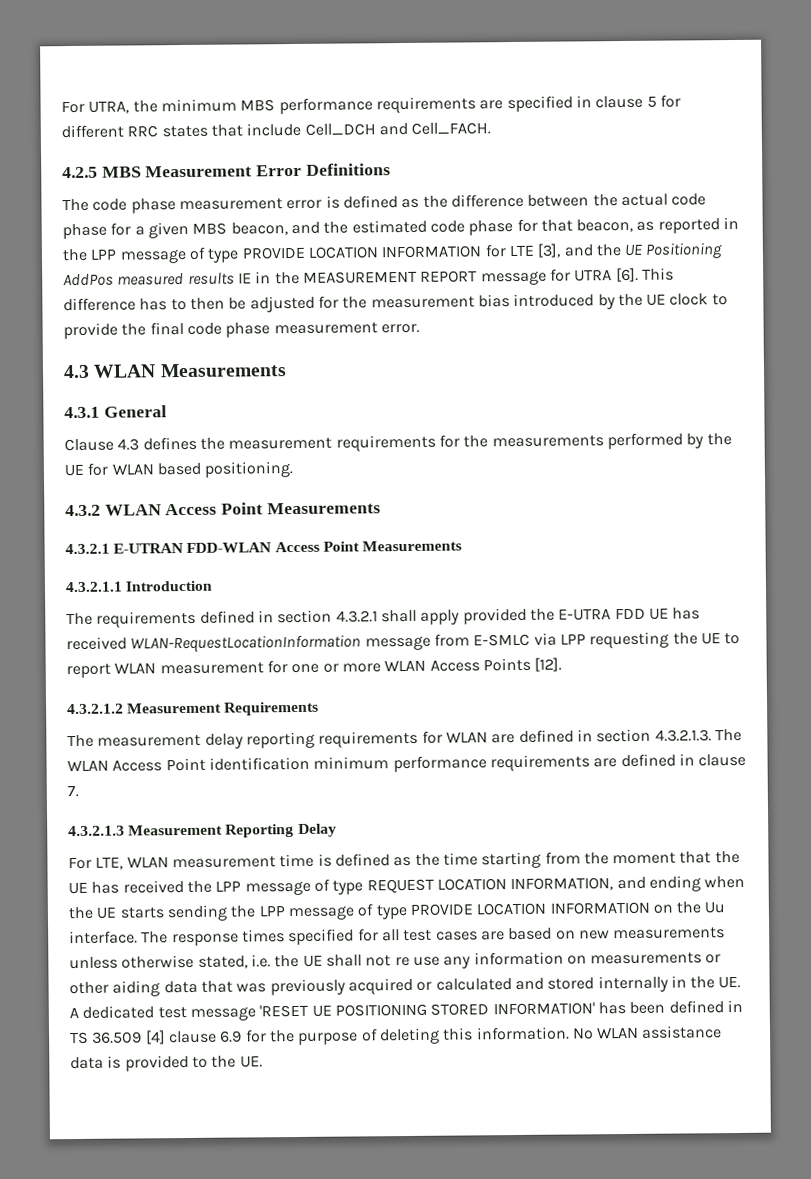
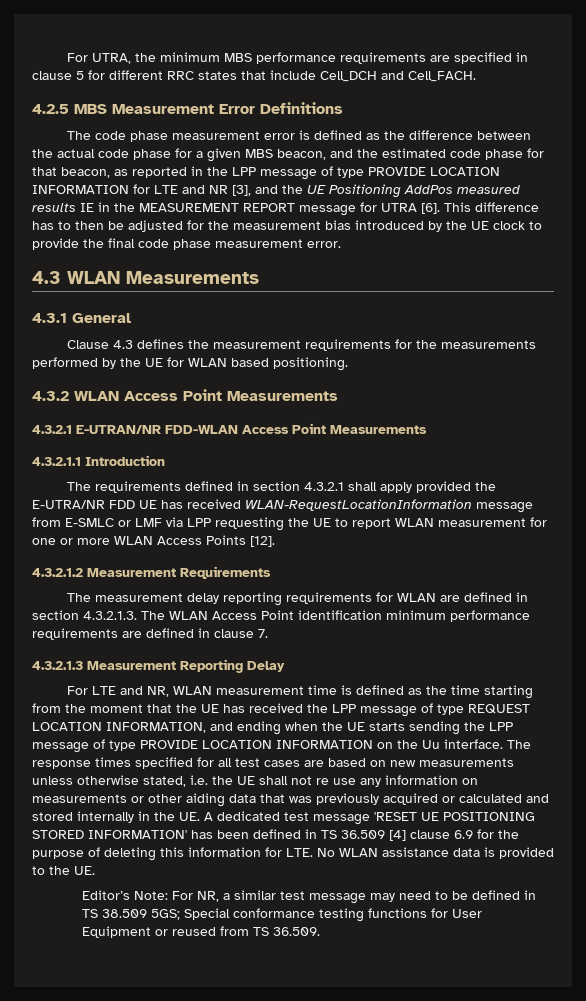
- The code phase measurement error is defined as the difference between the actual code phase for a given MBS beacon, and the estimated code phase for that beacon, as reported in the LPP message of type PROVIDE LOCATION INFORMATION for LTE [3], and the UE Positioning AddPos measured results IE in the MEASUREMENT REPORT message for UTRA [6].
+ The code phase measurement error is defined as the difference between the actual code phase for a given MBS beacon, and the estimated code phase for that beacon, as reported in the LPP message of type PROVIDE LOCATION INFORMATION for LTE and NR [3], and the UE Positioning AddPos measured results IE in the MEASUREMENT REPORT message for UTRA [6].
- 4.3.2.1 E-UTRAN FDD-WLAN Access Point Measurements
+ 4.3.2.1 E-UTRAN/NR FDD-WLAN Access Point Measurements
- The requirements defined in section 4.3.2.1 shall apply provided the E-UTRA FDD UE has received WLAN-RequestLocationInformation message from E-SMLC via LPP requesting the UE to report WLAN measurement for one or more WLAN Access Points [12].
+ The requirements defined in section 4.3.2.1 shall apply provided the E-UTRA/NR FDD UE has received WLAN-RequestLocationInformation message from E-SMLC or LMF via LPP requesting the UE to report WLAN measurement for one or more WLAN Access Points [12].
- For LTE, WLAN measurement time is defined as the time starting from the moment that the UE has received the LPP message of type REQUEST LOCATION INFORMATION, and ending when the UE starts sending the LPP message of type PROVIDE LOCATION INFORMATION on the Uu interface.
+ For LTE and NR, WLAN measurement time is defined as the time starting from the moment that the UE has received the LPP message of type REQUEST LOCATION INFORMATION, and ending when the UE starts sending the LPP message of type PROVIDE LOCATION INFORMATION on the Uu interface.
- The response times specified for all test cases are based on new measurements unless otherwise stated, i.e. the UE shall not re use any information on measurements or other aiding data that was previously acquired or calculated and stored internally in the UE. A dedicated test message 'RESET UE POSITIONING STORED INFORMATION' has been defined in TS 36.509 [4] clause 6.9 for the purpose of deleting this information. No WLAN assistance data is provided to the UE.
+ The response times specified for all test cases are based on new measurements unless otherwise stated, i.e. the UE shall not re use any information on measurements or other aiding data that was previously acquired or calculated and stored internally in the UE. A dedicated test message 'RESET UE POSITIONING STORED INFORMATION' has been defined in TS 36.509 [4] clause 6.9 for the purpose of deleting this information for LTE. No WLAN assistance data is provided to the UE.
+ Editor’s Note: For NR, a similar test message may need to be defined in TS 38.509 5GS; Special conformance testing functions for User Equipment or reused from TS 36.509.

